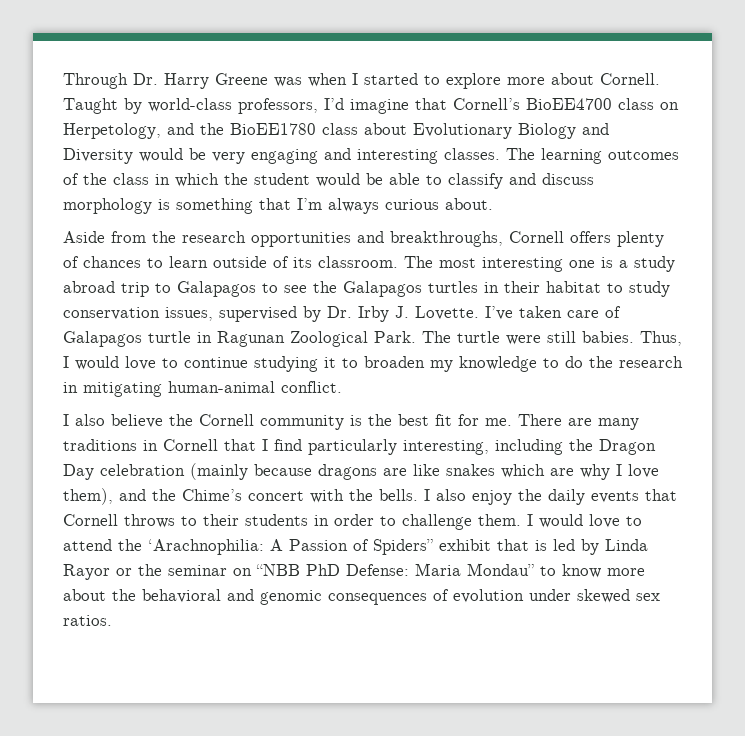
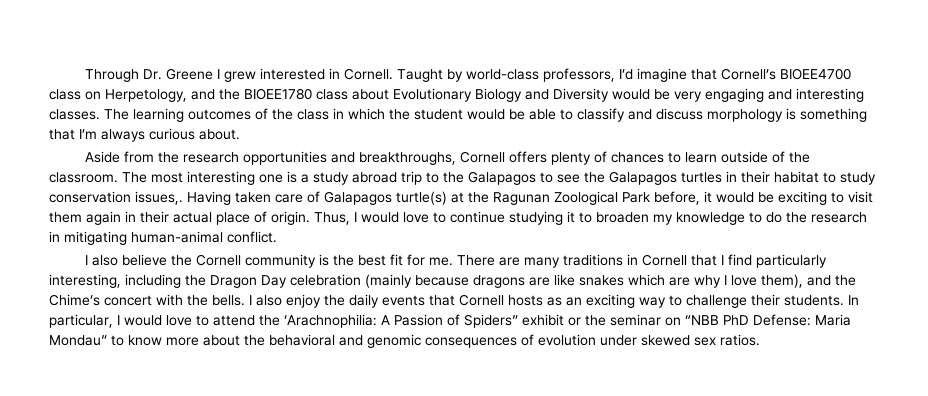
- Through Dr. Harry Greene was when I started to explore more about Cornell.
+ Through Dr. Greene I grew interested in Cornell.
- Taught by world-class professors, I’d imagine that Cornell’s BioEE4700 class on Herpetology, and the BioEE1780 class about Evolutionary Biology and Diversity would be very engaging and interesting classes.
+ Taught by world-class professors, I’d imagine that Cornell’s BIOEE4700 class on Herpetology, and the BIOEE1780 class about Evolutionary Biology and Diversity would be very engaging and interesting classes.
- Aside from the research opportunities and breakthroughs, Cornell offers plenty of chances to learn outside of its classroom.
+ Aside from the research opportunities and breakthroughs, Cornell offers plenty of chances to learn outside of the classroom.
- The most interesting one is a study abroad trip to Galapagos to see the Galapagos turtles in their habitat to study conservation issues, supervised by Dr. Irby J. Lovette. I’ve taken care of Galapagos turtle in Ragunan Zoological Park. The turtle were still babies.
+ The most interesting one is a study abroad trip to the Galapagos to see the Galapagos turtles in their habitat to study conservation issues,. Having taken care of Galapagos turtle(s) at the Ragunan Zoological Park before, it would be exciting to visit them again in their actual place of origin.
- I also enjoy the daily events that Cornell throws to their students in order to challenge them. I would love to attend the ‘Arachnophilia: A Passion of Spiders” exhibit that is led by Linda Rayor or the seminar on “NBB PhD Defense: Maria Mondau” to know more about the behavioral and genomic consequences of evolution under skewed sex ratios.
+ I also enjoy the daily events that Cornell hosts as an exciting way to challenge their students. In particular, I would love to attend the ‘Arachnophilia: A Passion of Spiders” exhibit or the seminar on “NBB PhD Defense: Maria Mondau” to know more about the behavioral and genomic consequences of evolution under skewed sex ratios.

